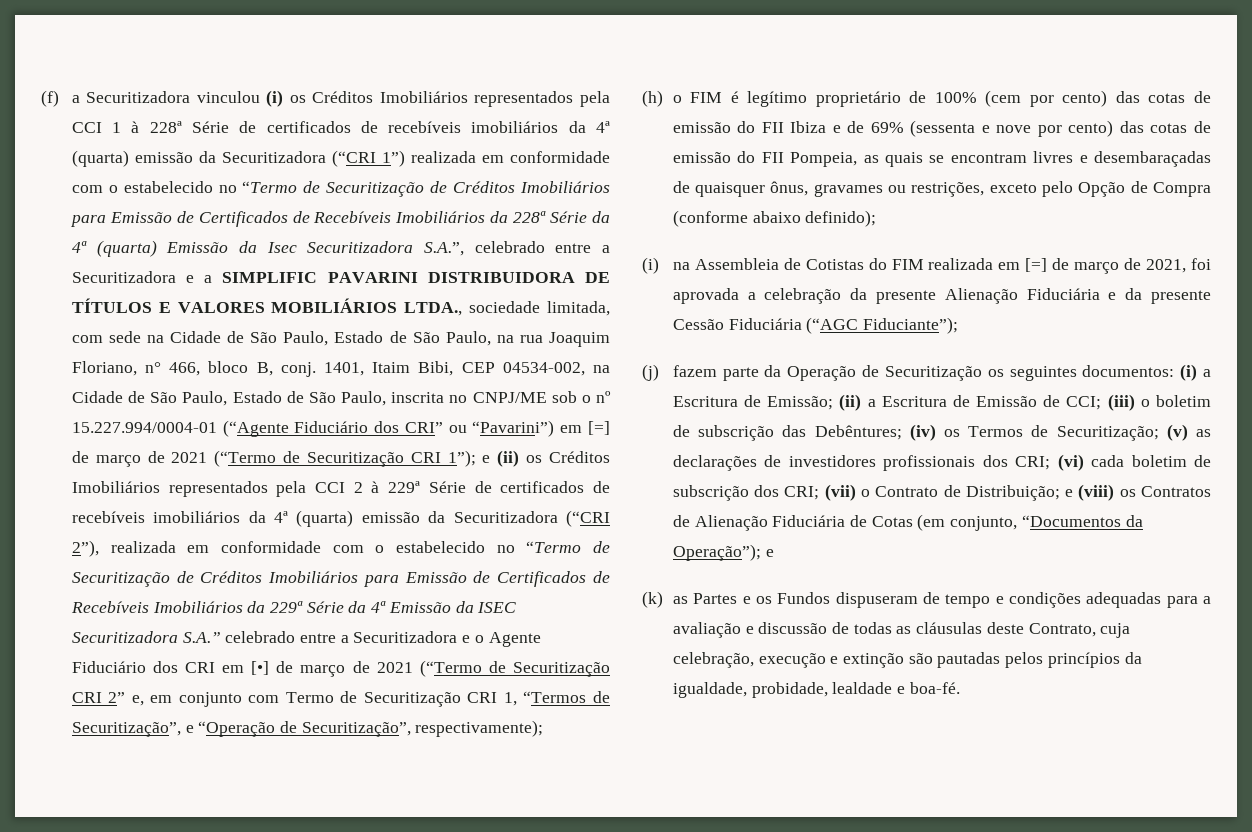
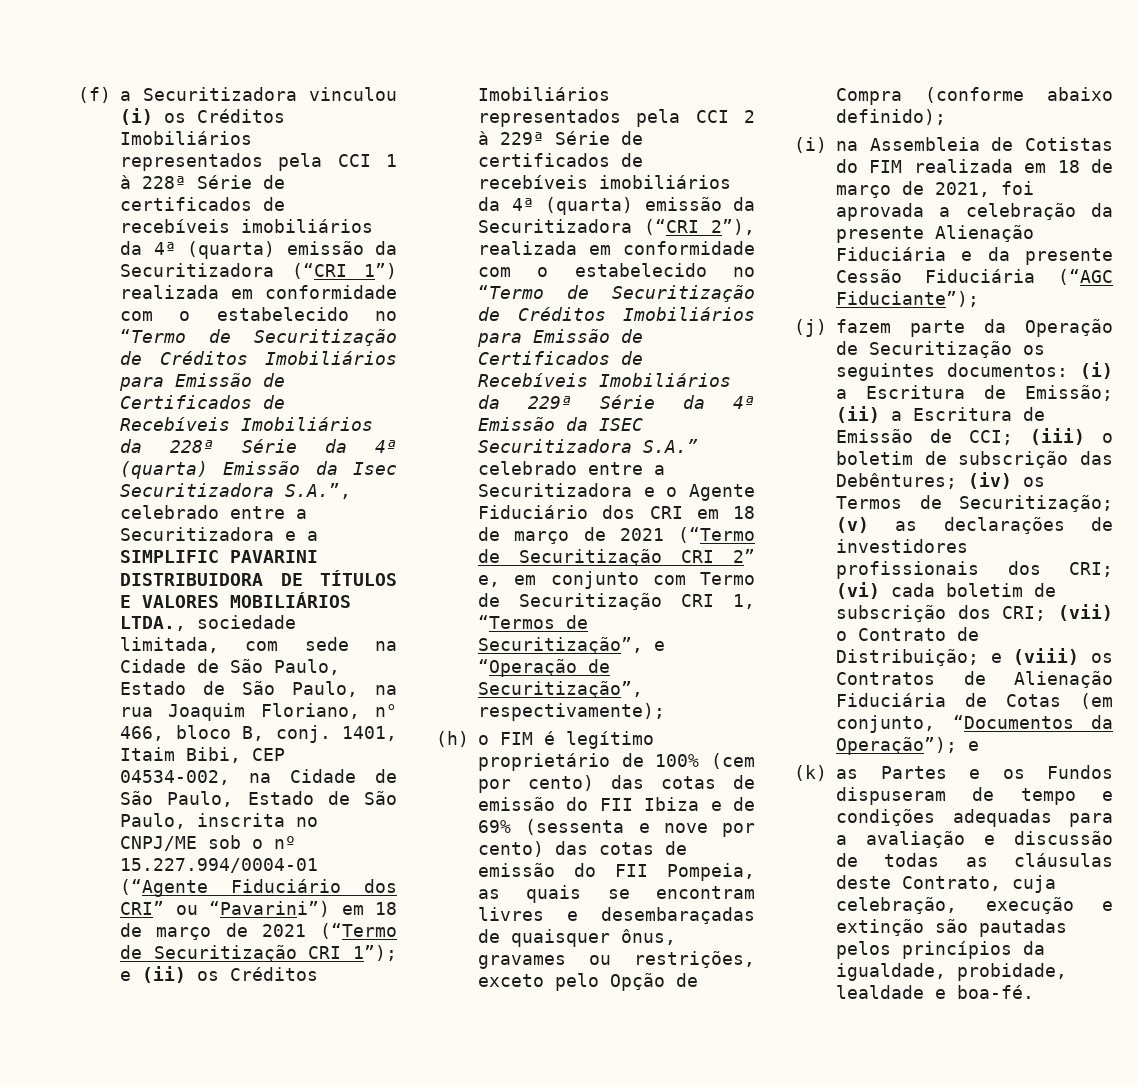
- 1401, Itaim Bibi, CEP 04534-002, na Cidade de São Paulo, Estado de São Paulo, inscrita no CNPJ/ME sob o nº 15.227.994/0004-01 (“Agente Fiduciário dos CRI” ou “Pavarini”) em [=] de março de 2021 (“Termo de Securitização CRI 1”);
+ 1401, Itaim Bibi, CEP 04534-002, na Cidade de São Paulo, Estado de São Paulo, inscrita no CNPJ/ME sob o nº 15.227.994/0004-01 (“Agente Fiduciário dos CRI” ou “Pavarini”) em 18 de março de 2021 (“Termo de Securitização CRI 1”);
- e (ii) os Créditos Imobiliários representados pela CCI 2 à 229ª Série de certificados de recebíveis imobiliários da 4ª (quarta) emissão da Securitizadora (“CRI 2”), realizada em conformidade com o estabelecido no “Termo de Securitização de Créditos Imobiliários para Emissão de Certificados de Recebíveis Imobiliários da 229ª Série da 4ª Emissão da ISEC Securitizadora S.A.” celebrado entre a Securitizadora e o Agente Fiduciário dos CRI em [•] de março de 2021 (“Termo de Securitização CRI 2” e, em conjunto com Termo de Securitização CRI 1, “Termos de Securitização”, e “Operação de Securitização”, respectivamente);
+ e (ii) os Créditos Imobiliários representados pela CCI 2 à 229ª Série de certificados de recebíveis imobiliários da 4ª (quarta) emissão da Securitizadora (“CRI 2”), realizada em conformidade com o estabelecido no “Termo de Securitização de Créditos Imobiliários para Emissão de Certificados de Recebíveis Imobiliários da 229ª Série da 4ª Emissão da ISEC Securitizadora S.A.” celebrado entre a Securitizadora e o Agente Fiduciário dos CRI em 18 de março de 2021 (“Termo de Securitização CRI 2” e, em conjunto com Termo de Securitização CRI 1, “Termos de Securitização”, e “Operação de Securitização”, respectivamente);
- (i) na Assembleia de Cotistas do FIM realizada em [=] de março de 2021, foi aprovada a celebração da presente Alienação Fiduciária e da presente Cessão Fiduciária (“AGC Fiduciante”);
+ (i) na Assembleia de Cotistas do FIM realizada em 18 de março de 2021, foi aprovada a celebração da presente Alienação Fiduciária e da presente Cessão Fiduciária (“AGC Fiduciante”);

